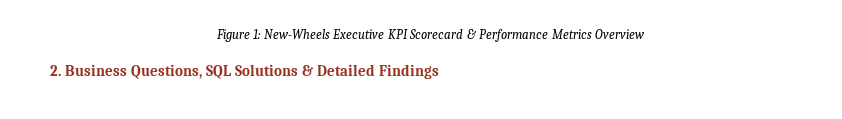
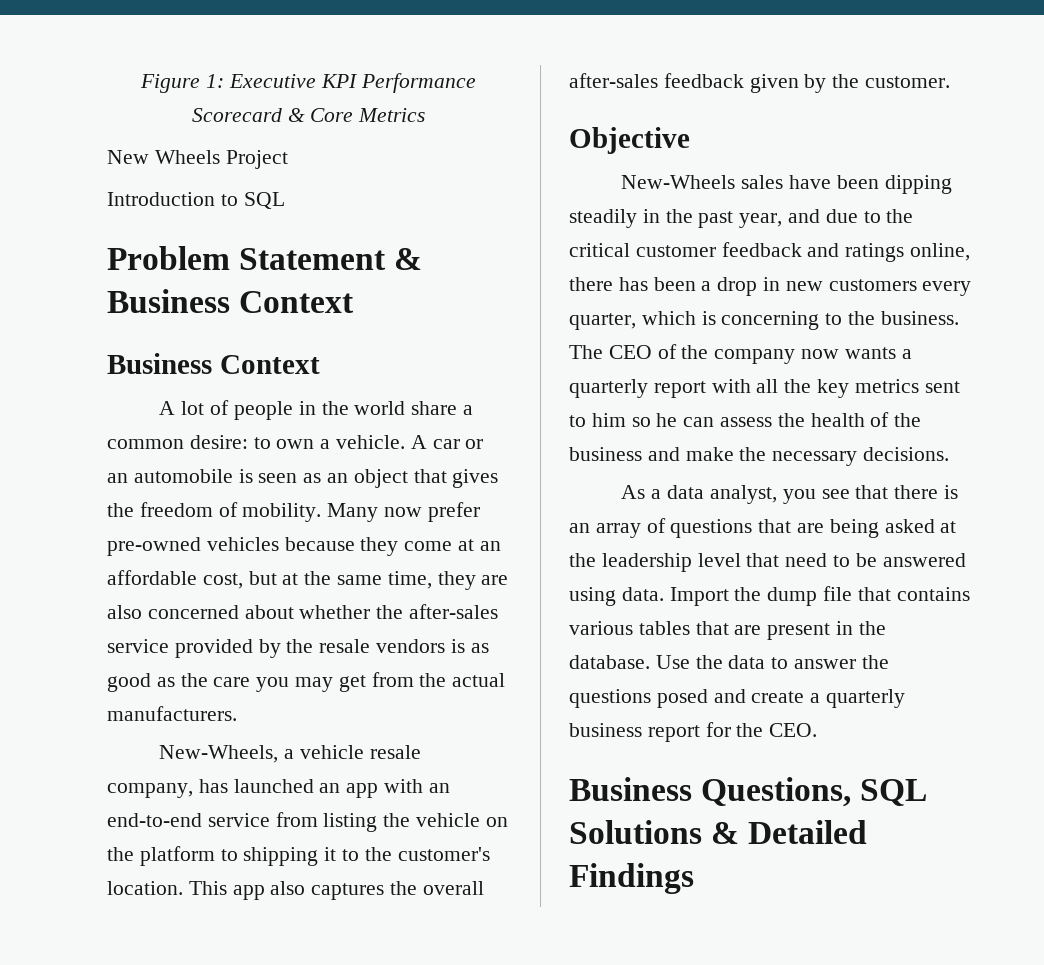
- Figure 1: New-Wheels Executive KPI Scorecard & Performance Metrics Overview
- 2. Business Questions, SQL Solutions & Detailed Findings
+ Figure 1: Executive KPI Performance Scorecard & Core Metrics
+ New Wheels Project
+ Introduction to SQL
+ Problem Statement & Business Context
+ Business Context
+ A lot of people in the world share a common desire: to own a vehicle. A car or an automobile is seen as an object that gives the freedom of mobility. Many now prefer pre-owned vehicles because they come at an affordable cost, but at the same time, they are also concerned about whether the after-sales service provided by the resale vendors is as good as the care you may get from the actual manufacturers.
+ New-Wheels, a vehicle resale company, has launched an app with an end-to-end service from listing the vehicle on the platform to shipping it to the customer's location. This app also captures the overall after-sales feedback given by the customer.
+ Objective
+ New-Wheels sales have been dipping steadily in the past year, and due to the critical customer feedback and ratings online, there has been a drop in new customers every quarter, which is concerning to the business. The CEO of the company now wants a quarterly report with all the key metrics sent to him so he can assess the health of the business and make the necessary decisions.
+ As a data analyst, you see that there is an array of questions that are being asked at the leadership level that need to be answered using data. Import the dump file that contains various tables that are present in the database. Use the data to answer the questions posed and create a quarterly business report for the CEO.
+ Business Questions, SQL Solutions & Detailed Findings

